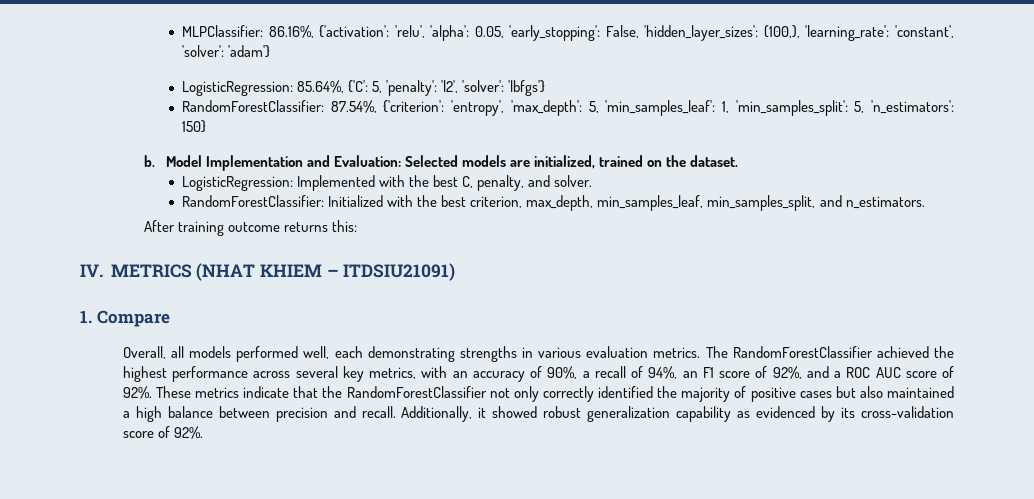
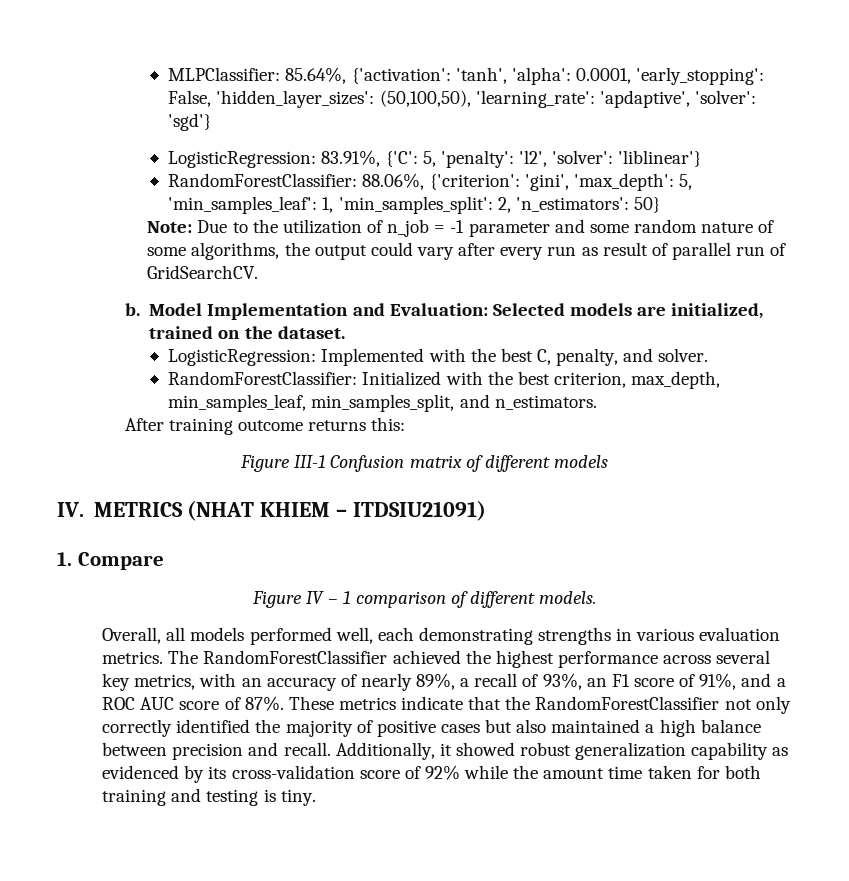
- MLPClassifier: 86.16%, {'activation': 'relu', 'alpha': 0.05, 'early_stopping': False, 'hidden_layer_sizes': (100,), 'learning_rate': 'constant', 'solver': 'adam'}
- LogisticRegression: 85.64%, {'C': 5, 'penalty': 'l2', 'solver': 'lbfgs'}
- RandomForestClassifier: 87.54%, {'criterion': 'entropy', 'max_depth': 5, 'min_samples_leaf': 1, 'min_samples_split': 5, 'n_estimators': 150}
+ MLPClassifier: 85.64%, {'activation': 'tanh', 'alpha': 0.0001, 'early_stopping': False, 'hidden_layer_sizes': (50,100,50), 'learning_rate': 'apdaptive', 'solver': 'sgd'}
+ LogisticRegression: 83.91%, {'C': 5, 'penalty': 'l2', 'solver': 'liblinear'}
+ RandomForestClassifier: 88.06%, {'criterion': 'gini', 'max_depth': 5, 'min_samples_leaf': 1, 'min_samples_split': 2, 'n_estimators': 50}
+ Note: Due to the utilization of n_job = -1 parameter and some random nature of some algorithms, the output could vary after every run as result of parallel run of GridSearchCV.
+ Figure III-1 Confusion matrix of different models
+ Figure IV – 1 comparison of different models.
- The RandomForestClassifier achieved the highest performance across several key metrics, with an accuracy of 90%, a recall of 94%, an F1 score of 92%, and a ROC AUC score of 92%.
+ The RandomForestClassifier achieved the highest performance across several key metrics, with an accuracy of nearly 89%, a recall of 93%, an F1 score of 91%, and a ROC AUC score of 87%.
- Additionally, it showed robust generalization capability as evidenced by its cross-validation score of 92%.
+ Additionally, it showed robust generalization capability as evidenced by its cross-validation score of 92% while the amount time taken for both training and testing is tiny.

